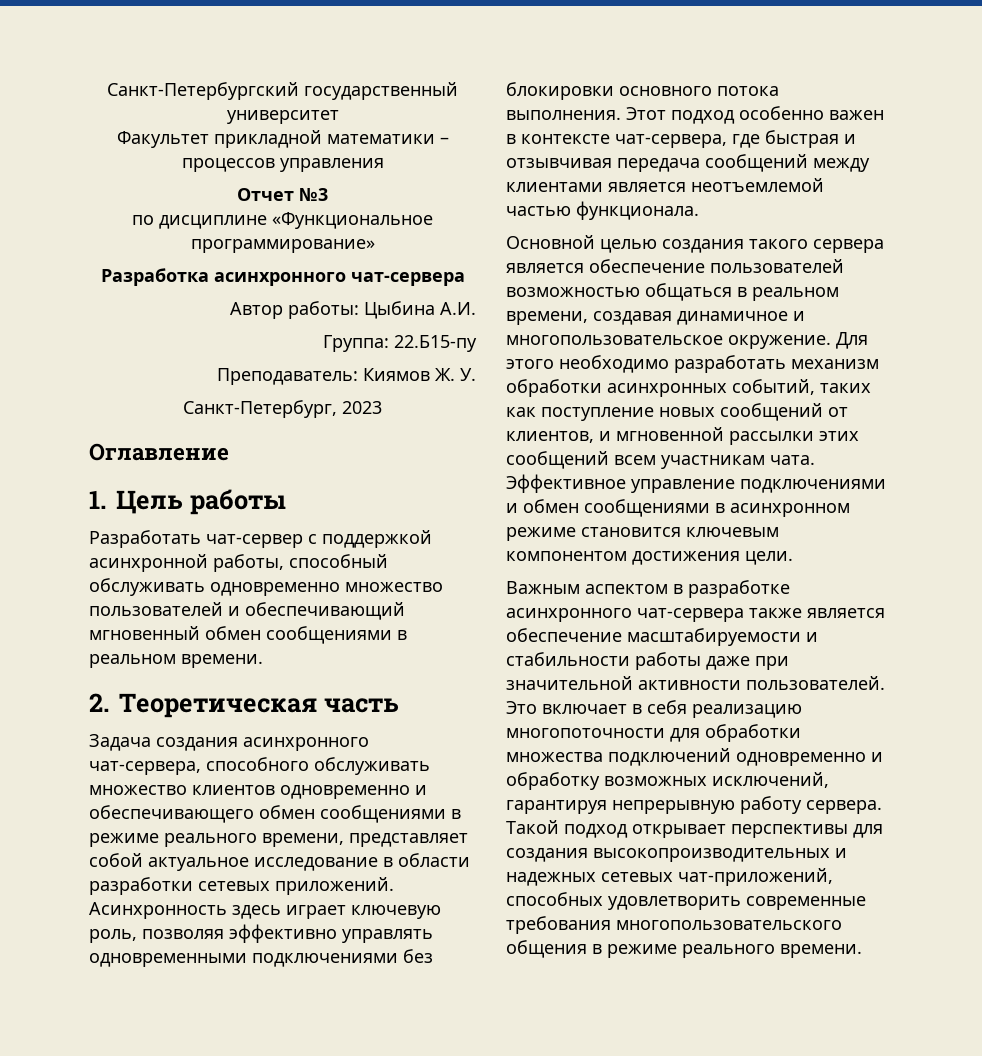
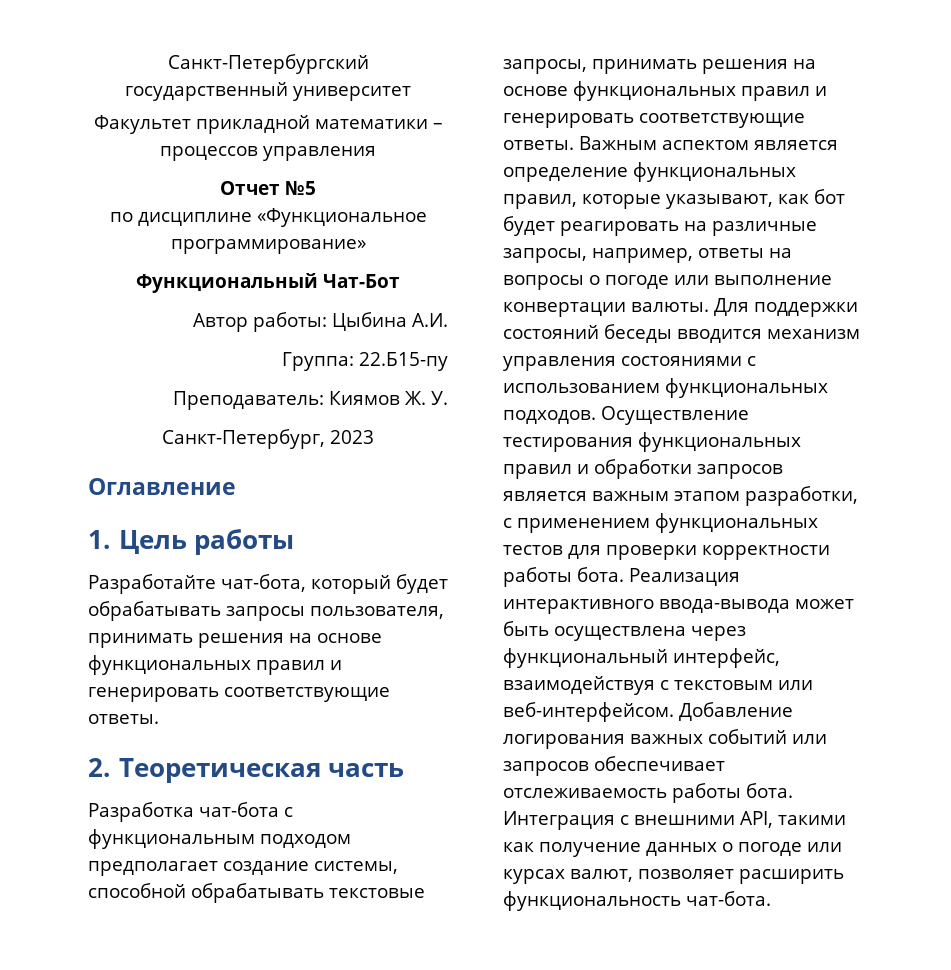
- Отчет №3
+ Отчет №5
- Разработка асинхронного чат-сервера
+ Функциональный Чат-Бот
- Разработать чат-сервер с поддержкой асинхронной работы, способный обслуживать одновременно множество пользователей и обеспечивающий мгновенный обмен сообщениями в реальном времени.
+ Разработайте чат-бота, который будет обрабатывать запросы пользователя, принимать решения на основе функциональных правил и генерировать соответствующие ответы.
  2. Теоретическая часть
- Задача создания асинхронного чат-сервера, способного обслуживать множество клиентов одновременно и обеспечивающего обмен сообщениями в режиме реального времени, представляет собой актуальное исследование в области разработки сетевых приложений. Асинхронность здесь играет ключевую роль, позволяя эффективно управлять одновременными подключениями без блокировки основного потока выполнения. Этот подход особенно важен в контексте чат-сервера, где быстрая и отзывчивая передача сообщений между клиентами является неотъемлемой частью функционала.
- Основной целью создания такого сервера является обеспечение пользователей возможностью общаться в реальном времени, создавая динамичное и многопользовательское окружение. Для этого необходимо разработать механизм обработки асинхронных событий, таких как поступление новых сообщений от клиентов, и мгновенной рассылки этих сообщений всем участникам чата. Эффективное управление подключениями и обмен сообщениями в асинхронном режиме становится ключевым компонентом достижения цели.
- Важным аспектом в разработке асинхронного чат-сервера также является обеспечение масштабируемости и стабильности работы даже при значительной активности пользователей. Это включает в себя реализацию многопоточности для обработки множества подключений одновременно и обработку возможных исключений, гарантируя непрерывную работу сервера. Такой подход открывает перспективы для создания высокопроизводительных и надежных сетевых чат-приложений, способных удовлетворить современные требования многопользовательского общения в режиме реального времени.
+ Разработка чат-бота с функциональным подходом предполагает создание системы, способной обрабатывать текстовые запросы, принимать решения на основе функциональных правил и генерировать соответствующие ответы. Важным аспектом является определение функциональных правил, которые указывают, как бот будет реагировать на различные запросы, например, ответы на вопросы о погоде или выполнение конвертации валюты. Для поддержки состояний беседы вводится механизм управления состояниями с использованием функциональных подходов. Осуществление тестирования функциональных правил и обработки запросов является важным этапом разработки, с применением функциональных тестов для проверки корректности работы бота. Реализация интерактивного ввода-вывода может быть осуществлена через функциональный интерфейс, взаимодействуя с текстовым или веб-интерфейсом. Добавление логирования важных событий или запросов обеспечивает отслеживаемость работы бота. Интеграция с внешними API, такими как получение данных о погоде или курсах валют, позволяет расширить функциональность чат-бота.

